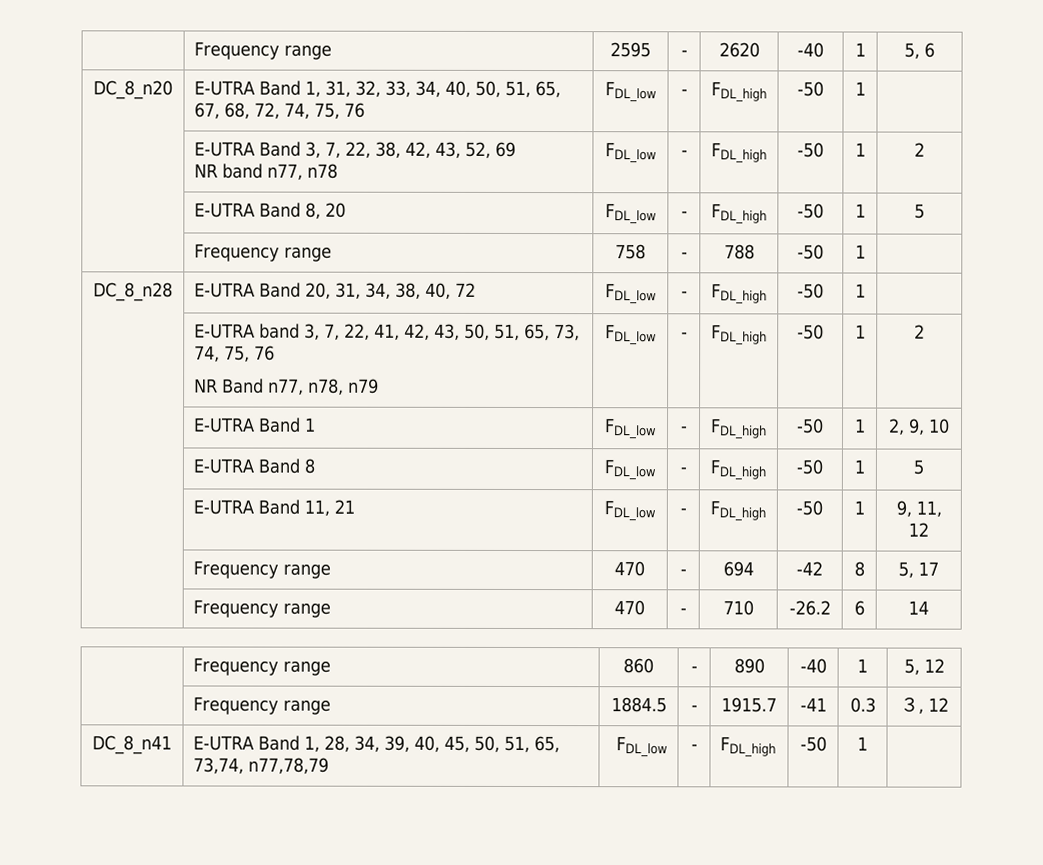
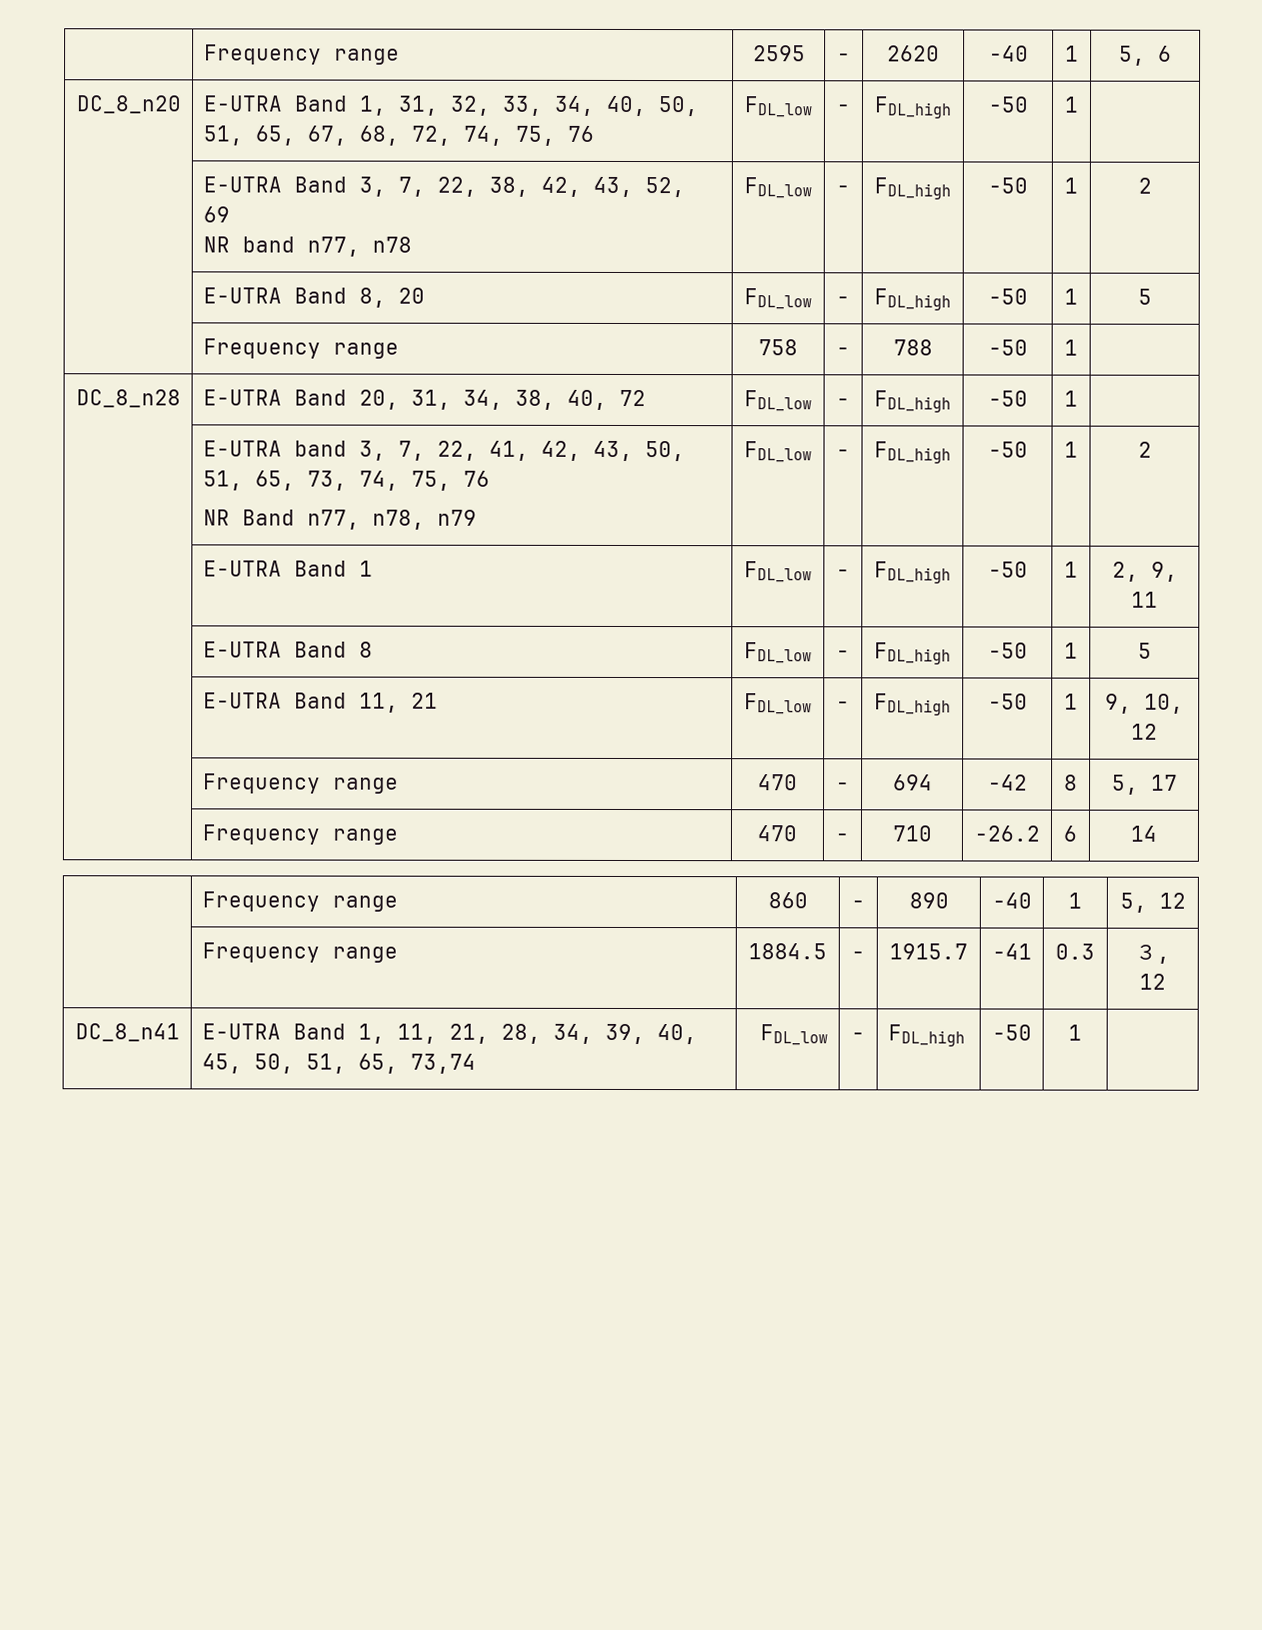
- | E-UTRA Band 1 | FDL_low | - | FDL_high | -50 | 1 | 2, 9, 10
+ | E-UTRA Band 1 | FDL_low | - | FDL_high | -50 | 1 | 2, 9, 11
- | E-UTRA Band 11, 21 | FDL_low | - | FDL_high | -50 | 1 | 9, 11, 12
+ | E-UTRA Band 11, 21 | FDL_low | - | FDL_high | -50 | 1 | 9, 10, 12
- DC_8_n41 | E-UTRA Band 1, 28, 34, 39, 40, 45, 50, 51, 65, 73,74, n77,78,79 | FDL_low | - | FDL_high | -50 | 1 |
+ DC_8_n41 | E-UTRA Band 1, 11, 21, 28, 34, 39, 40, 45, 50, 51, 65, 73,74 | FDL_low | - | FDL_high | -50 | 1 |

